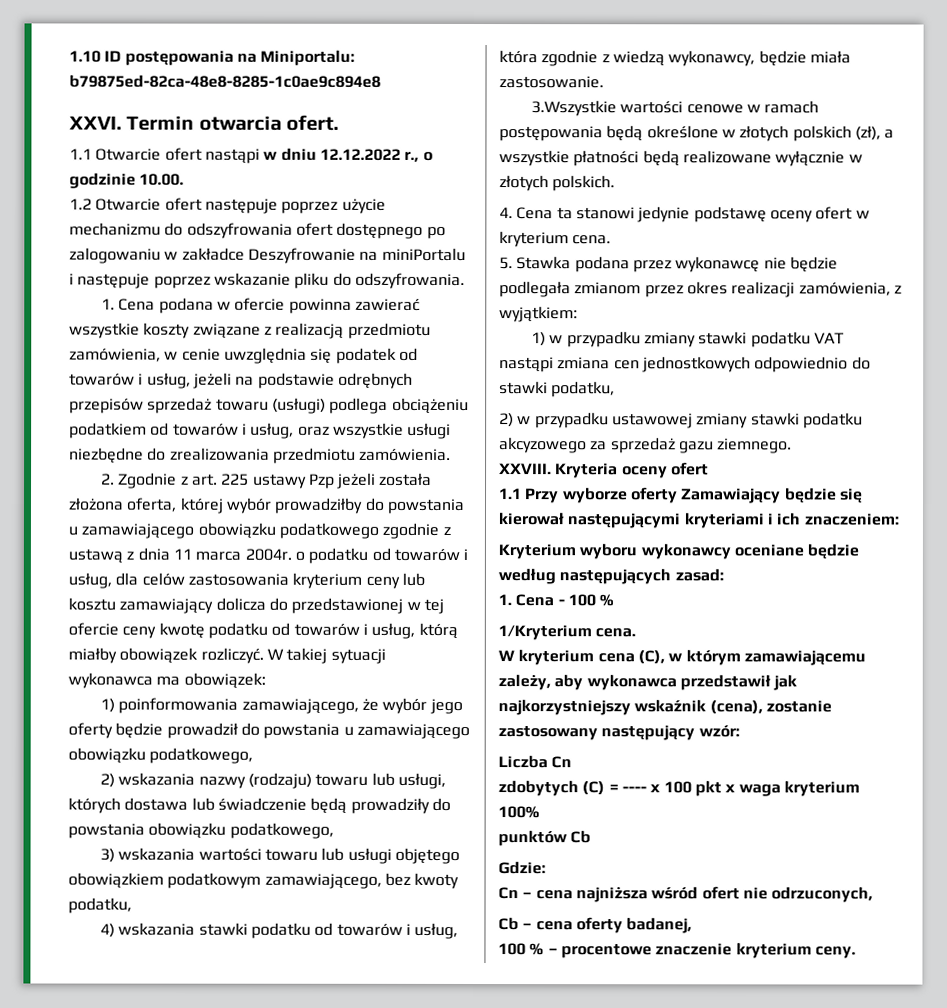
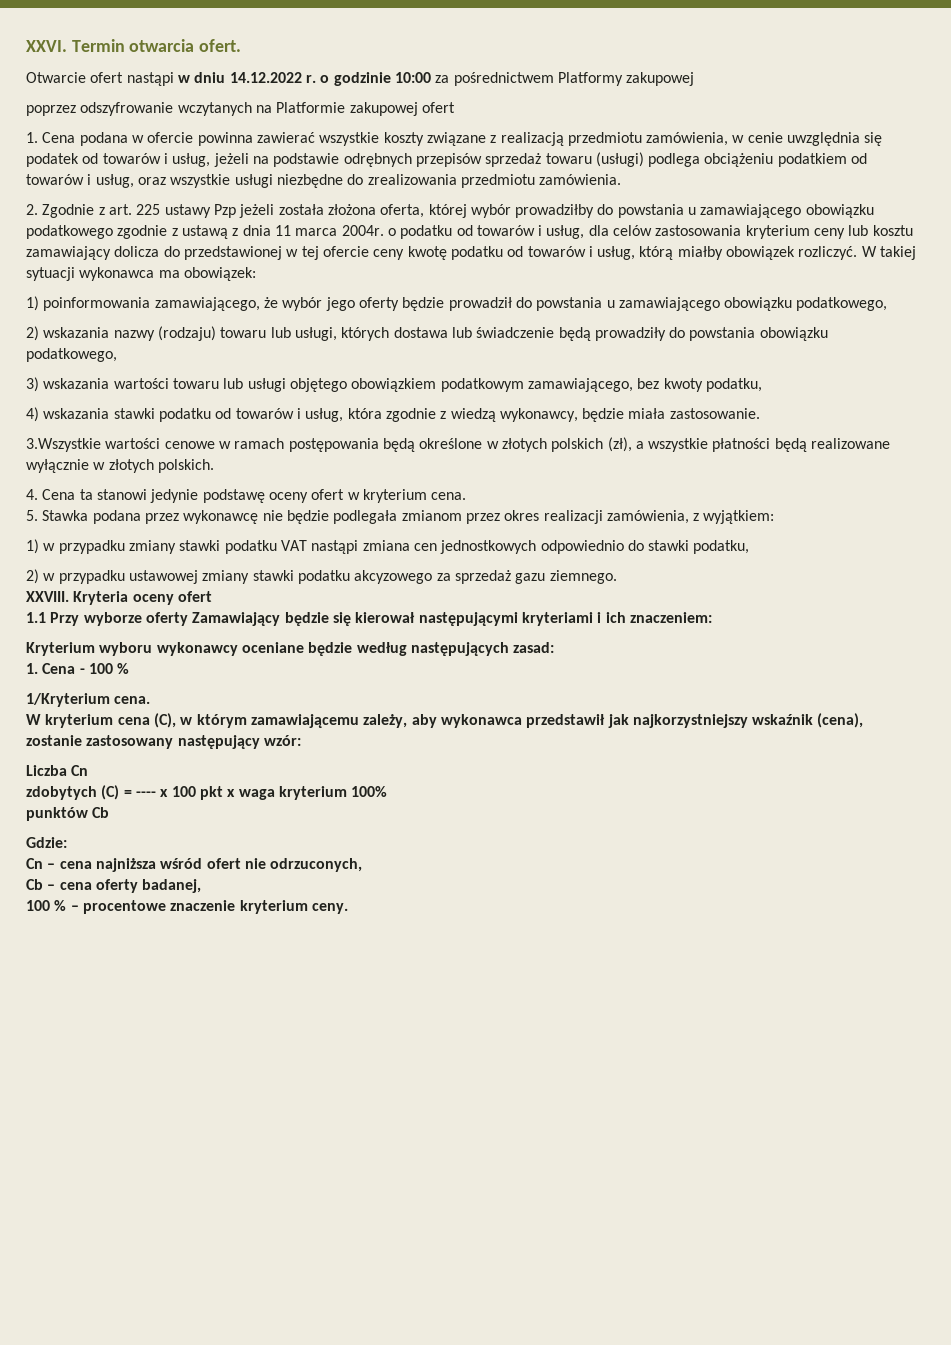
- 1.10 ID postępowania na Miniportalu: b79875ed-82ca-48e8-8285-1c0ae9c894e8
- 1.1 Otwarcie ofert nastąpi w dniu 12.12.2022 r., o godzinie 10.00.
- 1.2 Otwarcie ofert następuje poprzez użycie mechanizmu do odszyfrowania ofert dostępnego po zalogowaniu w zakładce Deszyfrowanie na miniPortalu i następuje poprzez wskazanie pliku do odszyfrowania.
+ Otwarcie ofert nastąpi w dniu 14.12.2022 r. o godzinie 10:00 za pośrednictwem Platformy zakupowej
+ poprzez odszyfrowanie wczytanych na Platformie zakupowej ofert

